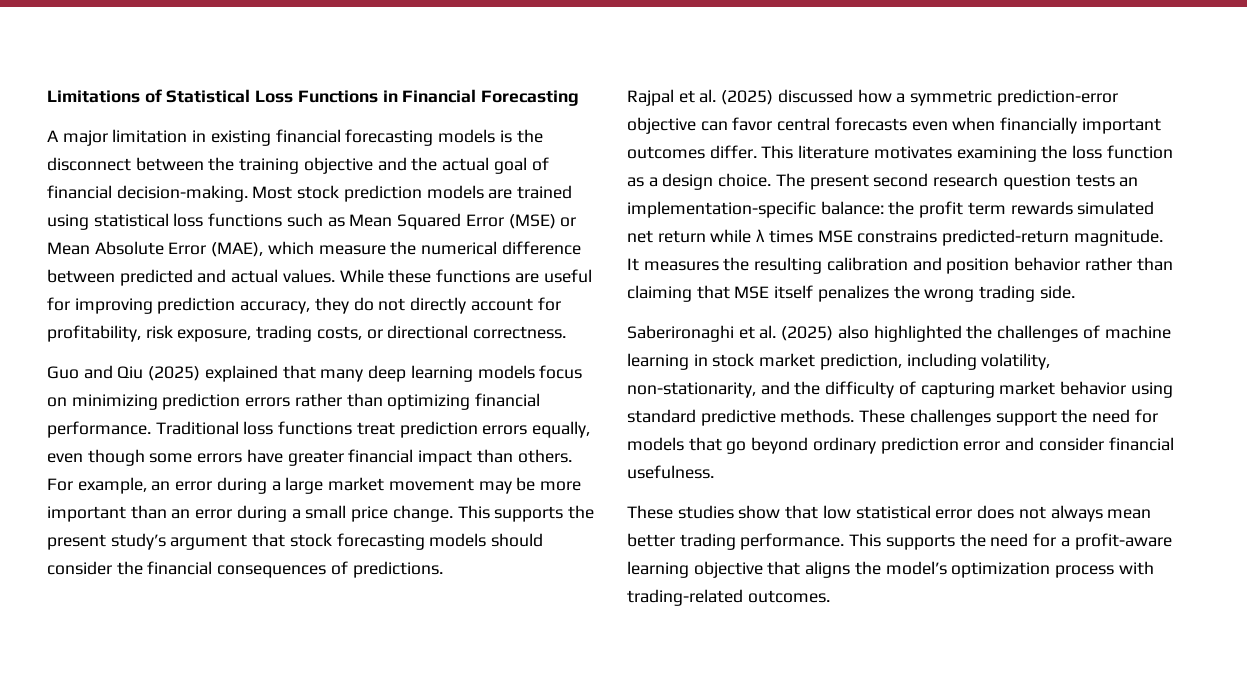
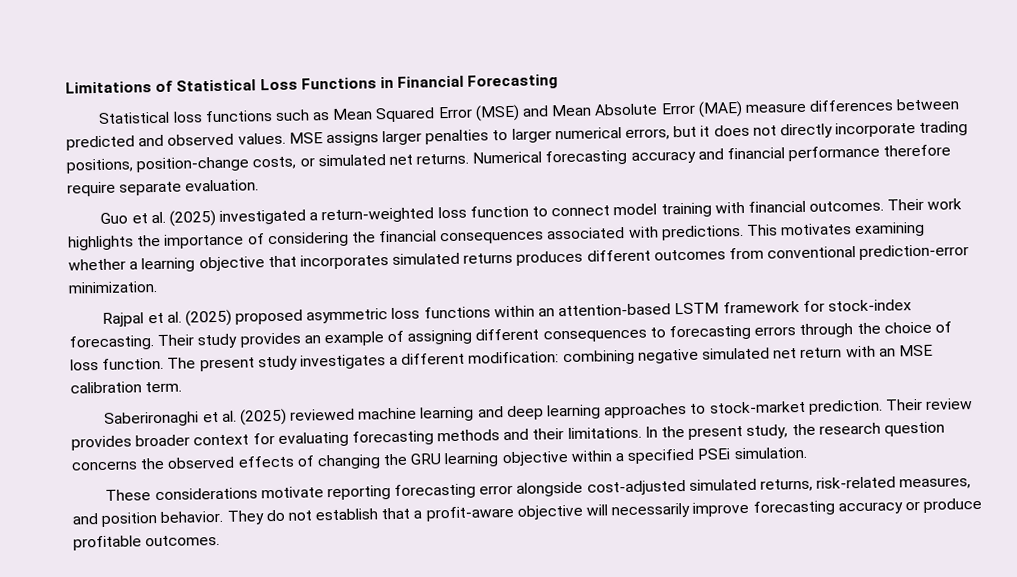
- A major limitation in existing financial forecasting models is the disconnect between the training objective and the actual goal of financial decision-making. Most stock prediction models are trained using statistical loss functions such as Mean Squared Error (MSE) or Mean Absolute Error (MAE), which measure the numerical difference between predicted and actual values. While these functions are useful for improving prediction accuracy, they do not directly account for profitability, risk exposure, trading costs, or directional correctness.
- Guo and Qiu (2025) explained that many deep learning models focus on minimizing prediction errors rather than optimizing financial performance. Traditional loss functions treat prediction errors equally, even though some errors have greater financial impact than others. For example, an error during a large market movement may be more important than an error during a small price change. This supports the present study’s argument that stock forecasting models should consider the financial consequences of predictions.
- Rajpal et al. (2025) discussed how a symmetric prediction-error objective can favor central forecasts even when financially important outcomes differ. This literature motivates examining the loss function as a design choice. The present second research question tests an implementation-specific balance: the profit term rewards simulated net return while λ times MSE constrains predicted-return magnitude. It measures the resulting calibration and position behavior rather than claiming that MSE itself penalizes the wrong trading side.
- Saberironaghi et al. (2025) also highlighted the challenges of machine learning in stock market prediction, including volatility, non-stationarity, and the difficulty of capturing market behavior using standard predictive methods. These challenges support the need for models that go beyond ordinary prediction error and consider financial usefulness.
- These studies show that low statistical error does not always mean better trading performance. This supports the need for a profit-aware learning objective that aligns the model’s optimization process with trading-related outcomes.
+ Statistical loss functions such as Mean Squared Error (MSE) and Mean Absolute Error (MAE) measure differences between predicted and observed values. MSE assigns larger penalties to larger numerical errors, but it does not directly incorporate trading positions, position-change costs, or simulated net returns. Numerical forecasting accuracy and financial performance therefore require separate evaluation.
+ Guo et al. (2025) investigated a return-weighted loss function to connect model training with financial outcomes. Their work highlights the importance of considering the financial consequences associated with predictions. This motivates examining whether a learning objective that incorporates simulated returns produces different outcomes from conventional prediction-error minimization.
+ Rajpal et al. (2025) proposed asymmetric loss functions within an attention-based LSTM framework for stock-index forecasting. Their study provides an example of assigning different consequences to forecasting errors through the choice of loss function. The present study investigates a different modification: combining negative simulated net return with an MSE calibration term.
+ Saberironaghi et al. (2025) reviewed machine learning and deep learning approaches to stock-market prediction. Their review provides broader context for evaluating forecasting methods and their limitations. In the present study, the research question concerns the observed effects of changing the GRU learning objective within a specified PSEi simulation.
+ These considerations motivate reporting forecasting error alongside cost-adjusted simulated returns, risk-related measures, and position behavior. They do not establish that a profit-aware objective will necessarily improve forecasting accuracy or produce profitable outcomes.

